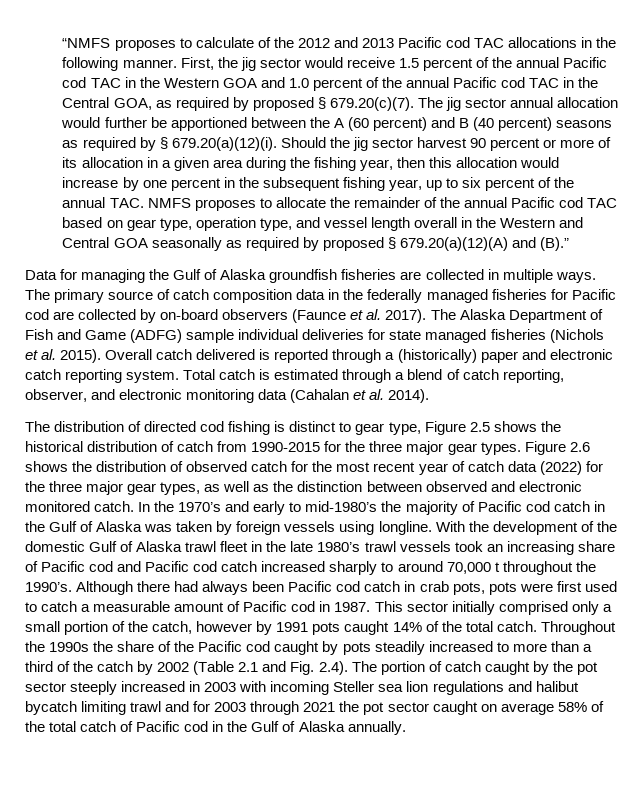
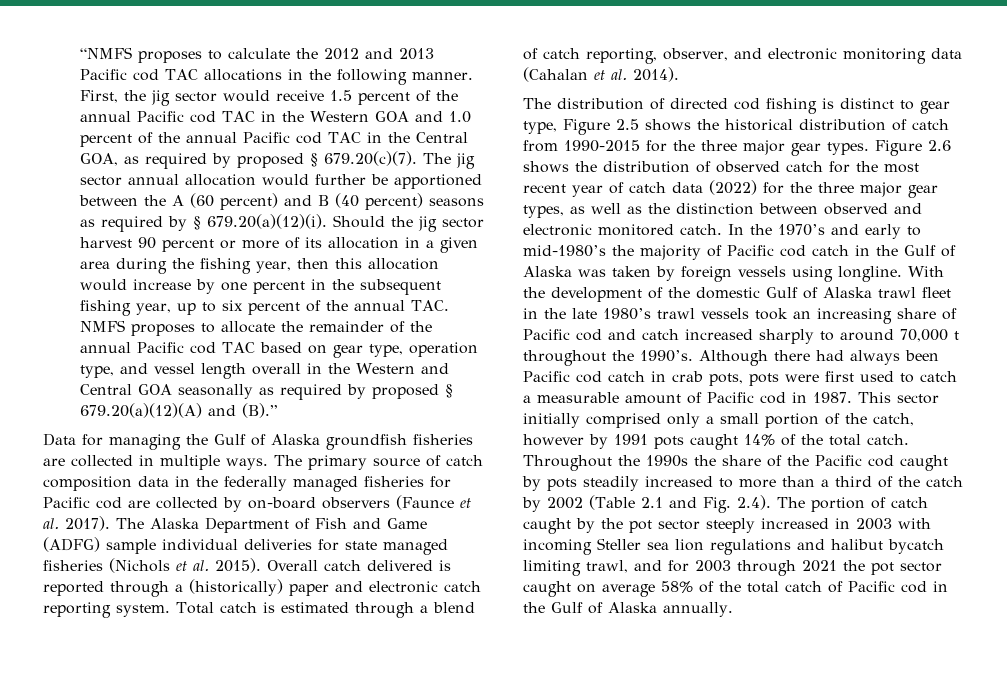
- “NMFS proposes to calculate of the 2012 and 2013 Pacific cod TAC allocations in the following manner.
+ “NMFS proposes to calculate the 2012 and 2013 Pacific cod TAC allocations in the following manner.
- With the development of the domestic Gulf of Alaska trawl fleet in the late 1980’s trawl vessels took an increasing share of Pacific cod and Pacific cod catch increased sharply to around 70,000 t throughout the 1990’s.
+ With the development of the domestic Gulf of Alaska trawl fleet in the late 1980’s trawl vessels took an increasing share of Pacific cod and catch increased sharply to around 70,000 t throughout the 1990’s.
- Throughout the 1990s the share of the Pacific cod caught by pots steadily increased to more than a third of the catch by 2002 (Table 2.1 and Fig. 2.4). The portion of catch caught by the pot sector steeply increased in 2003 with incoming Steller sea lion regulations and halibut bycatch limiting trawl and for 2003 through 2021 the pot sector caught on average 58% of the total catch of Pacific cod in the Gulf of Alaska annually.
+ Throughout the 1990s the share of the Pacific cod caught by pots steadily increased to more than a third of the catch by 2002 (Table 2.1 and Fig. 2.4). The portion of catch caught by the pot sector steeply increased in 2003 with incoming Steller sea lion regulations and halibut bycatch limiting trawl, and for 2003 through 2021 the pot sector caught on average 58% of the total catch of Pacific cod in the Gulf of Alaska annually.

